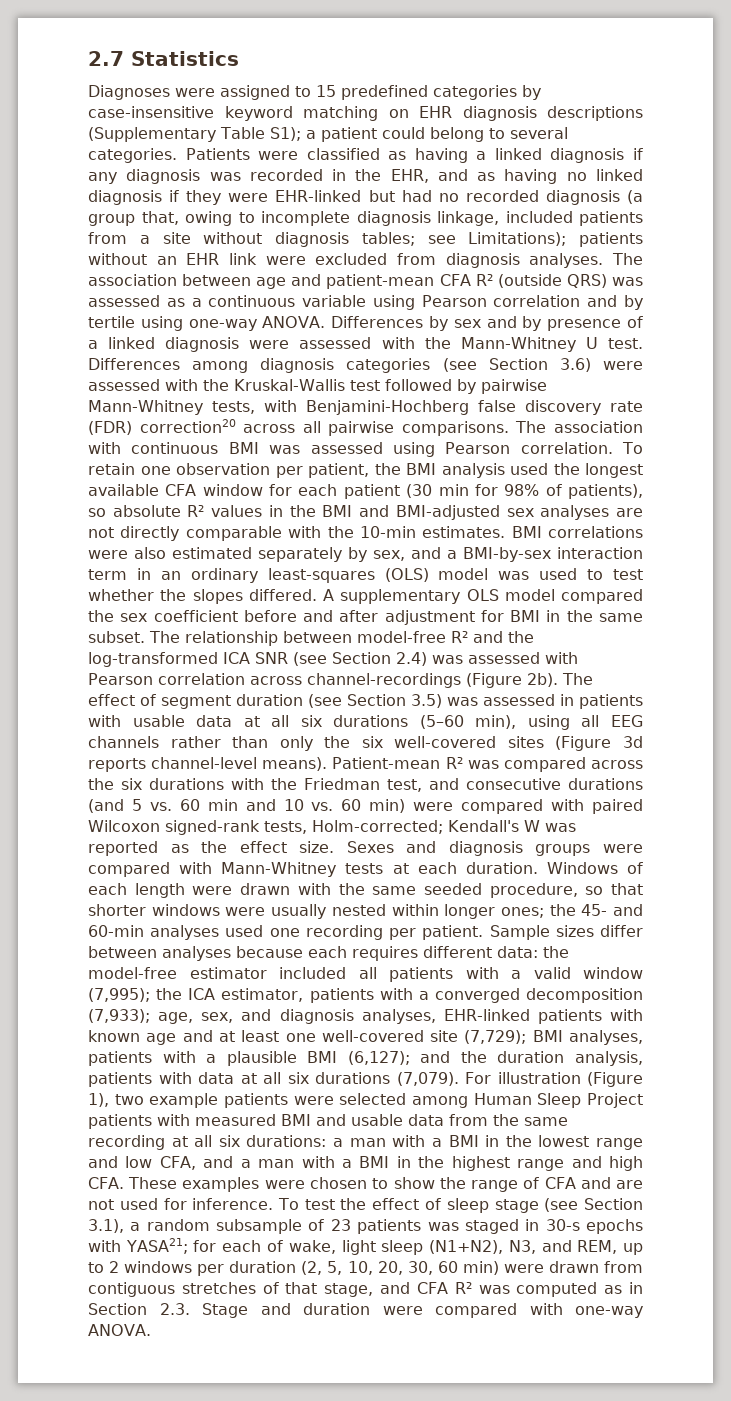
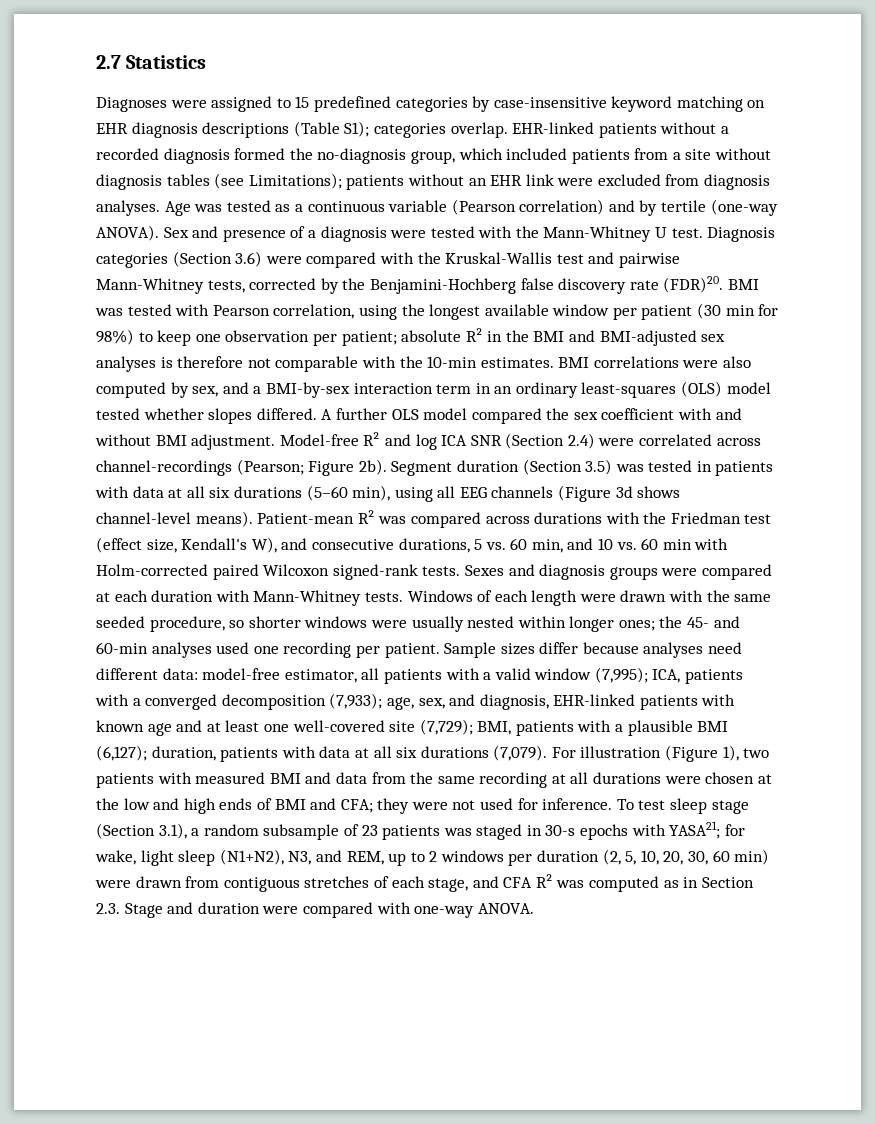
- Diagnoses were assigned to 15 predefined categories by case-insensitive keyword matching on EHR diagnosis descriptions (Supplementary Table S1); a patient could belong to several categories. Patients were classified as having a linked diagnosis if any diagnosis was recorded in the EHR, and as having no linked diagnosis if they were EHR-linked but had no recorded diagnosis (a group that, owing to incomplete diagnosis linkage, included patients from a site without diagnosis tables; see Limitations); patients without an EHR link were excluded from diagnosis analyses.
+ Diagnoses were assigned to 15 predefined categories by case-insensitive keyword matching on EHR diagnosis descriptions (Table S1); categories overlap. EHR-linked patients without a recorded diagnosis formed the no-diagnosis group, which included patients from a site without diagnosis tables (see Limitations); patients without an EHR link were excluded from diagnosis analyses.
- The association between age and patient-mean CFA R² (outside QRS) was assessed as a continuous variable using Pearson correlation and by tertile using one-way ANOVA. Differences by sex and by presence of a linked diagnosis were assessed with the Mann-Whitney U test.
+ Age was tested as a continuous variable (Pearson correlation) and by tertile (one-way ANOVA). Sex and presence of a diagnosis were tested with the Mann-Whitney U test.
- Differences among diagnosis categories (see Section 3.6) were assessed with the Kruskal-Wallis test followed by pairwise Mann-Whitney tests, with Benjamini-Hochberg false discovery rate (FDR) correction20 across all pairwise comparisons. The association with continuous BMI was assessed using Pearson correlation. To retain one observation per patient, the BMI analysis used the longest available CFA window for each patient (30 min for 98% of patients), so absolute R² values in the BMI and BMI-adjusted sex analyses are not directly comparable with the 10-min estimates.
+ Diagnosis categories (Section 3.6) were compared with the Kruskal-Wallis test and pairwise Mann-Whitney tests, corrected by the Benjamini-Hochberg false discovery rate (FDR)20. BMI was tested with Pearson correlation, using the longest available window per patient (30 min for 98%) to keep one observation per patient; absolute R² in the BMI and BMI-adjusted sex analyses is therefore not comparable with the 10-min estimates.
- BMI correlations were also estimated separately by sex, and a BMI-by-sex interaction term in an ordinary least-squares (OLS) model was used to test whether the slopes differed.
+ BMI correlations were also computed by sex, and a BMI-by-sex interaction term in an ordinary least-squares (OLS) model tested whether slopes differed.
- A supplementary OLS model compared the sex coefficient before and after adjustment for BMI in the same subset. The relationship between model-free R² and the log-transformed ICA SNR (see Section 2.4) was assessed with Pearson correlation across channel-recordings (Figure 2b). The effect of segment duration (see Section 3.5) was assessed in patients with usable data at all six durations (5–60 min), using all EEG channels rather than only the six well-covered sites (Figure 3d reports channel-level means).
+ A further OLS model compared the sex coefficient with and without BMI adjustment. Model-free R² and log ICA SNR (Section 2.4) were correlated across channel-recordings (Pearson; Figure 2b). Segment duration (Section 3.5) was tested in patients with data at all six durations (5–60 min), using all EEG channels (Figure 3d shows channel-level means).
- Patient-mean R² was compared across the six durations with the Friedman test, and consecutive durations (and 5 vs. 60 min and 10 vs. 60 min) were compared with paired Wilcoxon signed-rank tests, Holm-corrected; Kendall's W was reported as the effect size.
+ Patient-mean R² was compared across durations with the Friedman test (effect size, Kendall's W), and consecutive durations, 5 vs. 60 min, and 10 vs. 60 min with Holm-corrected paired Wilcoxon signed-rank tests.
- Sexes and diagnosis groups were compared with Mann-Whitney tests at each duration.
+ Sexes and diagnosis groups were compared at each duration with Mann-Whitney tests.
- Windows of each length were drawn with the same seeded procedure, so that shorter windows were usually nested within longer ones; the 45- and 60-min analyses used one recording per patient.
+ Windows of each length were drawn with the same seeded procedure, so shorter windows were usually nested within longer ones; the 45- and 60-min analyses used one recording per patient.
- Sample sizes differ between analyses because each requires different data: the model-free estimator included all patients with a valid window (7,995); the ICA estimator, patients with a converged decomposition (7,933); age, sex, and diagnosis analyses, EHR-linked patients with known age and at least one well-covered site (7,729); BMI analyses, patients with a plausible BMI (6,127); and the duration analysis, patients with data at all six durations (7,079).
+ Sample sizes differ because analyses need different data: model-free estimator, all patients with a valid window (7,995); ICA, patients with a converged decomposition (7,933); age, sex, and diagnosis, EHR-linked patients with known age and at least one well-covered site (7,729); BMI, patients with a plausible BMI (6,127); duration, patients with data at all six durations (7,079).
- For illustration (Figure 1), two example patients were selected among Human Sleep Project patients with measured BMI and usable data from the same recording at all six durations: a man with a BMI in the lowest range and low CFA, and a man with a BMI in the highest range and high CFA. These examples were chosen to show the range of CFA and are not used for inference.
+ For illustration (Figure 1), two patients with measured BMI and data from the same recording at all durations were chosen at the low and high ends of BMI and CFA; they were not used for inference.
- To test the effect of sleep stage (see Section 3.1), a random subsample of 23 patients was staged in 30-s epochs with YASA21;
+ To test sleep stage (Section 3.1), a random subsample of 23 patients was staged in 30-s epochs with YASA21;
- for each of wake, light sleep (N1+N2), N3, and REM, up to 2 windows per duration (2, 5, 10, 20, 30, 60 min) were drawn from contiguous stretches of that stage, and CFA R² was computed as in Section 2.3. Stage and duration were compared with one-way ANOVA.
+ for wake, light sleep (N1+N2), N3, and REM, up to 2 windows per duration (2, 5, 10, 20, 30, 60 min) were drawn from contiguous stretches of each stage, and CFA R² was computed as in Section 2.3. Stage and duration were compared with one-way ANOVA.

